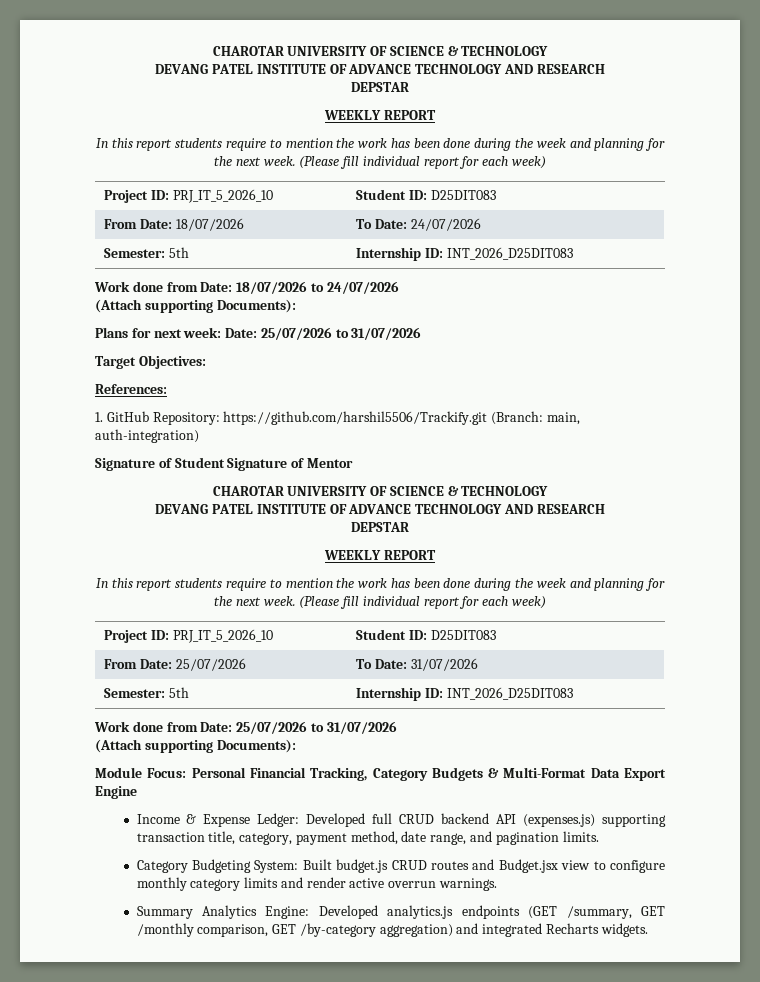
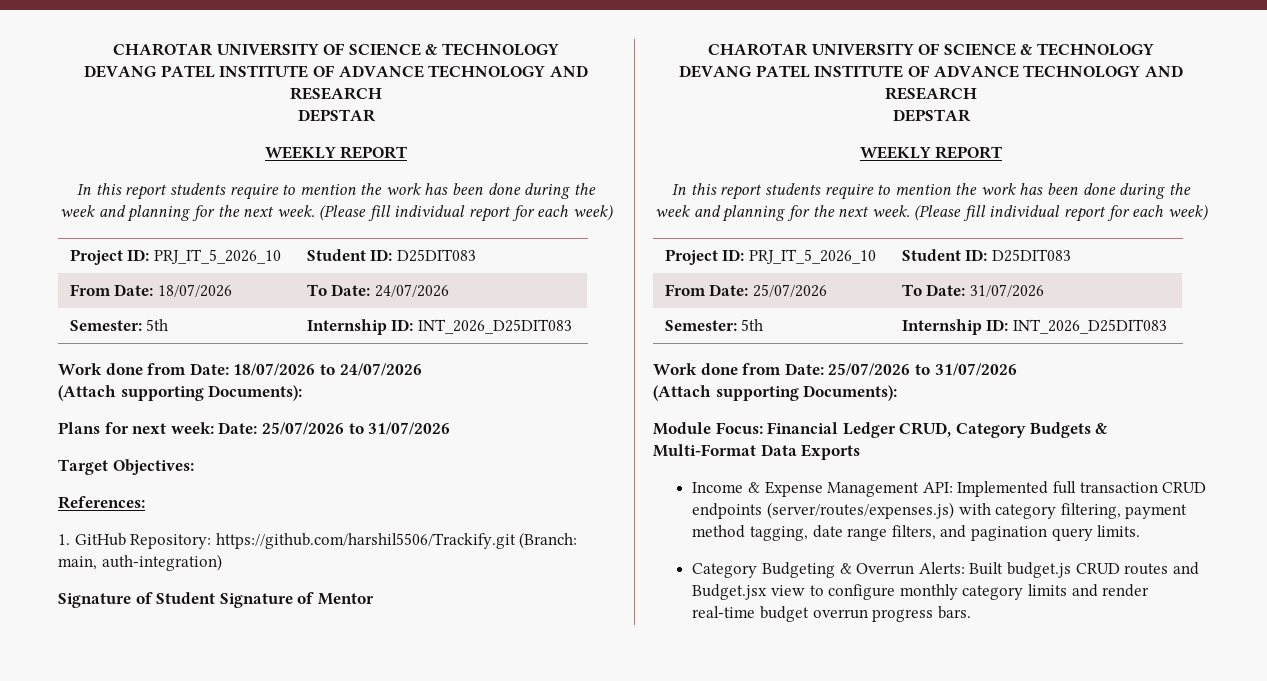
- Module Focus: Personal Financial Tracking, Category Budgets & Multi-Format Data Export Engine
+ Module Focus: Financial Ledger CRUD, Category Budgets & Multi-Format Data Exports
- Income & Expense Ledger: Developed full CRUD backend API (expenses.js) supporting transaction title, category, payment method, date range, and pagination limits.
+ Income & Expense Management API: Implemented full transaction CRUD endpoints (server/routes/expenses.js) with category filtering, payment method tagging, date range filters, and pagination query limits.
- Category Budgeting System: Built budget.js CRUD routes and Budget.jsx view to configure monthly category limits and render active overrun warnings.
- Summary Analytics Engine: Developed analytics.js endpoints (GET /summary, GET /monthly comparison, GET /by-category aggregation) and integrated Recharts widgets.
+ Category Budgeting & Overrun Alerts: Built budget.js CRUD routes and Budget.jsx view to configure monthly category limits and render real-time budget overrun progress bars.

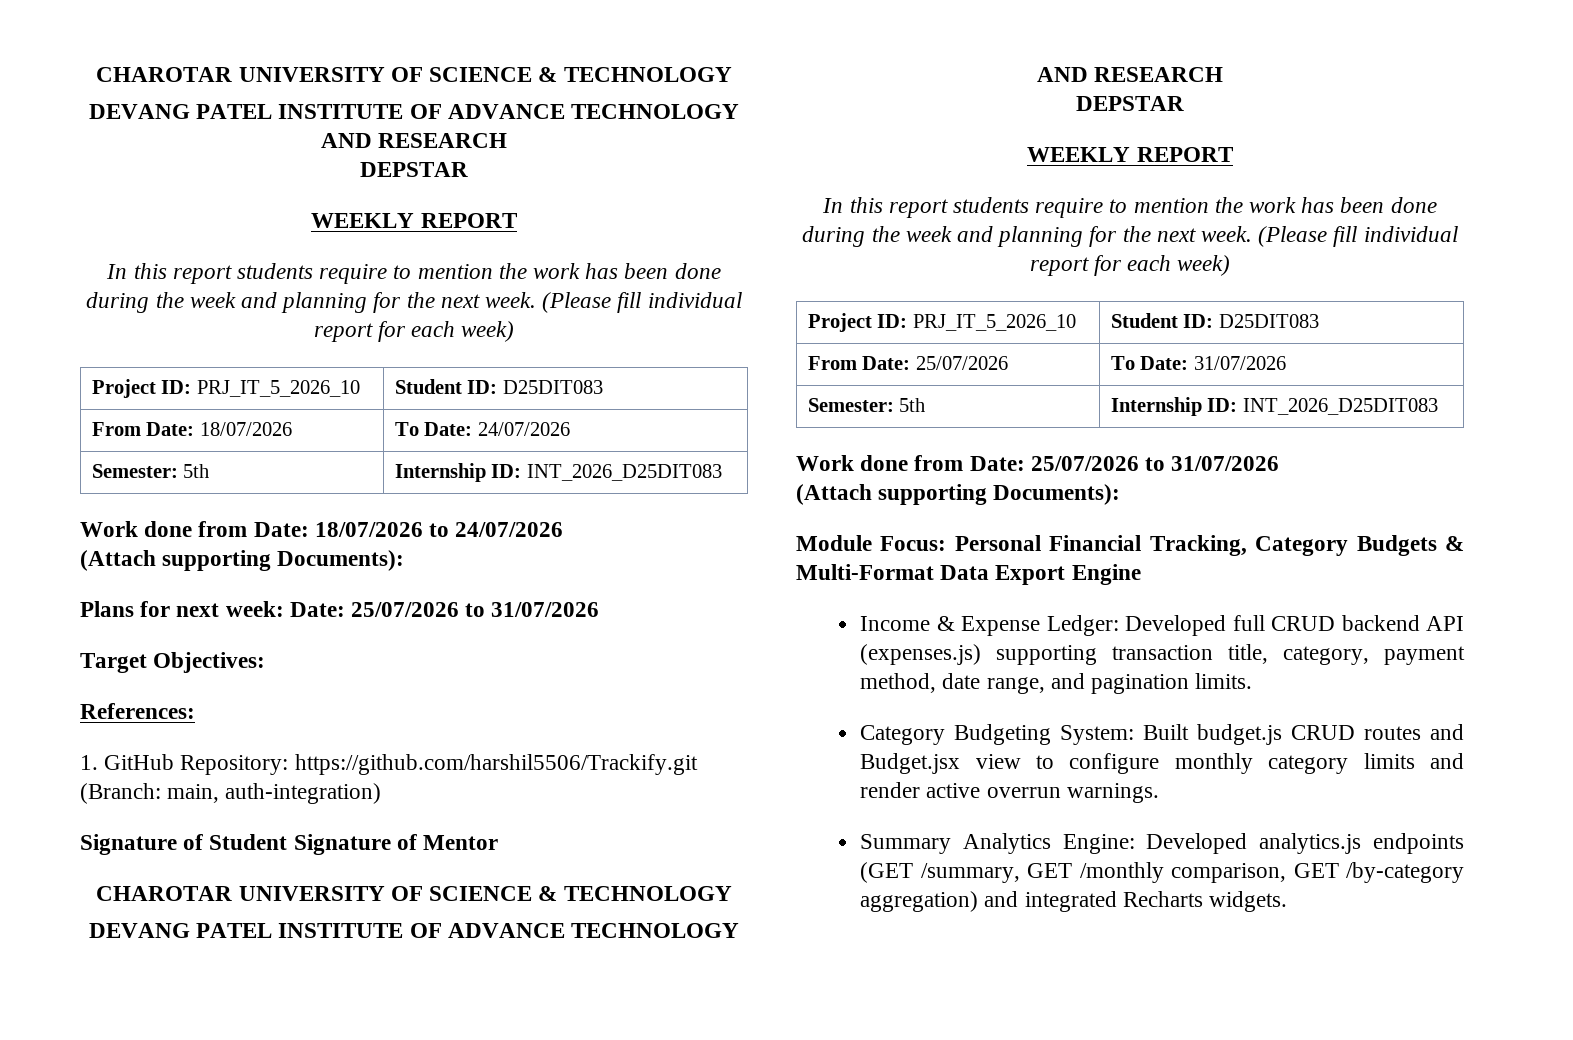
- Module Focus: Financial Ledger CRUD, Category Budgets & Multi-Format Data Exports
+ Module Focus: Personal Financial Tracking, Category Budgets & Multi-Format Data Export Engine
- Income & Expense Management API: Implemented full transaction CRUD endpoints (server/routes/expenses.js) with category filtering, payment method tagging, date range filters, and pagination query limits.
+ Income & Expense Ledger: Developed full CRUD backend API (expenses.js) supporting transaction title, category, payment method, date range, and pagination limits.
- Category Budgeting & Overrun Alerts: Built budget.js CRUD routes and Budget.jsx view to configure monthly category limits and render real-time budget overrun progress bars.
+ Category Budgeting System: Built budget.js CRUD routes and Budget.jsx view to configure monthly category limits and render active overrun warnings.
+ Summary Analytics Engine: Developed analytics.js endpoints (GET /summary, GET /monthly comparison, GET /by-category aggregation) and integrated Recharts widgets.

